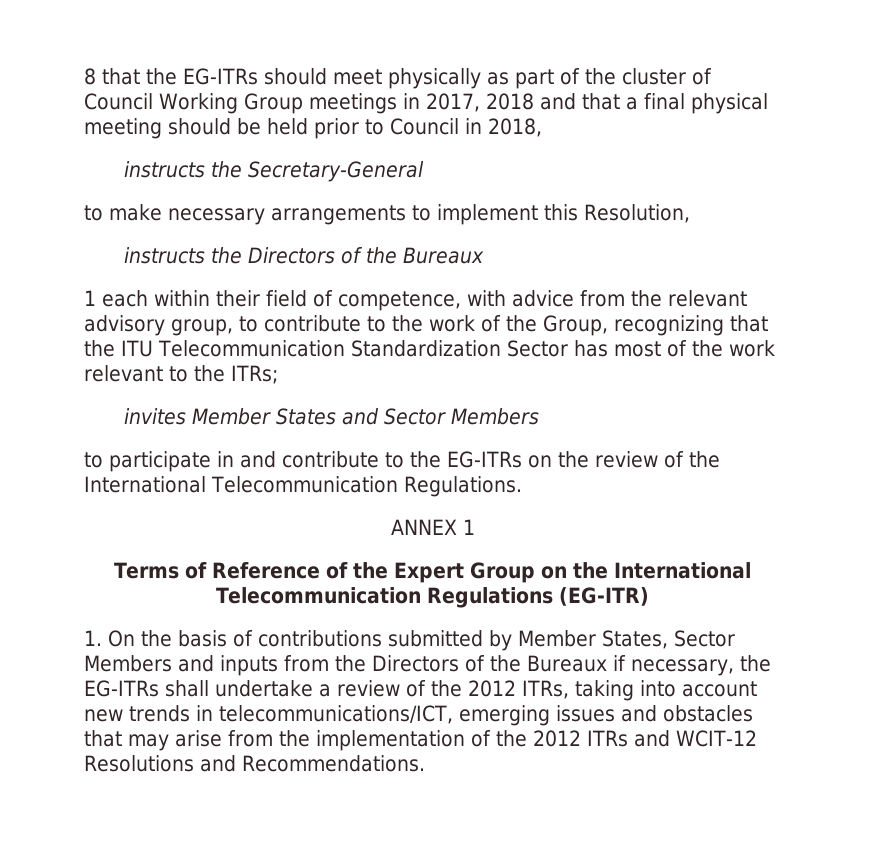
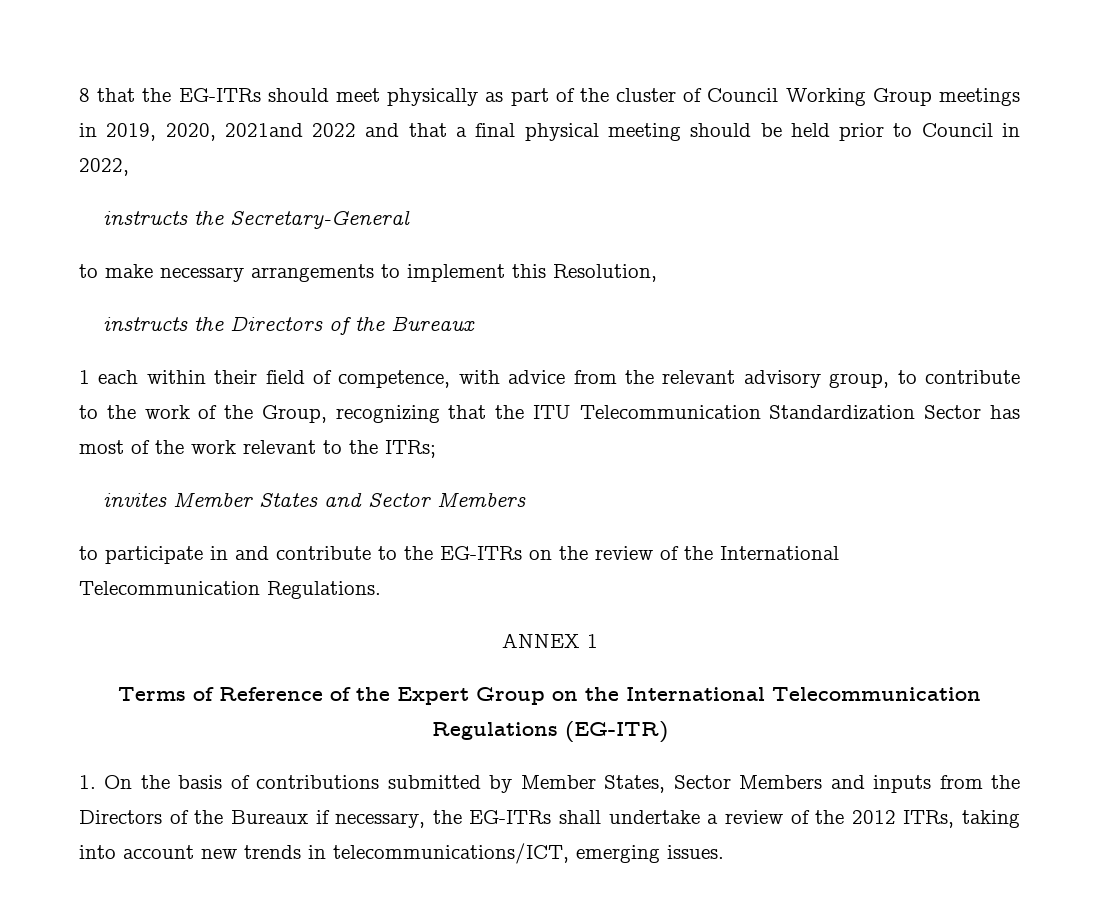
- 8 that the EG-ITRs should meet physically as part of the cluster of Council Working Group meetings in 2017, 2018 and that a final physical meeting should be held prior to Council in 2018,
+ 8 that the EG-ITRs should meet physically as part of the cluster of Council Working Group meetings in 2019, 2020, 2021and 2022 and that a final physical meeting should be held prior to Council in 2022,
- 1. On the basis of contributions submitted by Member States, Sector Members and inputs from the Directors of the Bureaux if necessary, the EG-ITRs shall undertake a review of the 2012 ITRs, taking into account new trends in telecommunications/ICT, emerging issues and obstacles that may arise from the implementation of the 2012 ITRs and WCIT-12 Resolutions and Recommendations.
+ 1. On the basis of contributions submitted by Member States, Sector Members and inputs from the Directors of the Bureaux if necessary, the EG-ITRs shall undertake a review of the 2012 ITRs, taking into account new trends in telecommunications/ICT, emerging issues.

